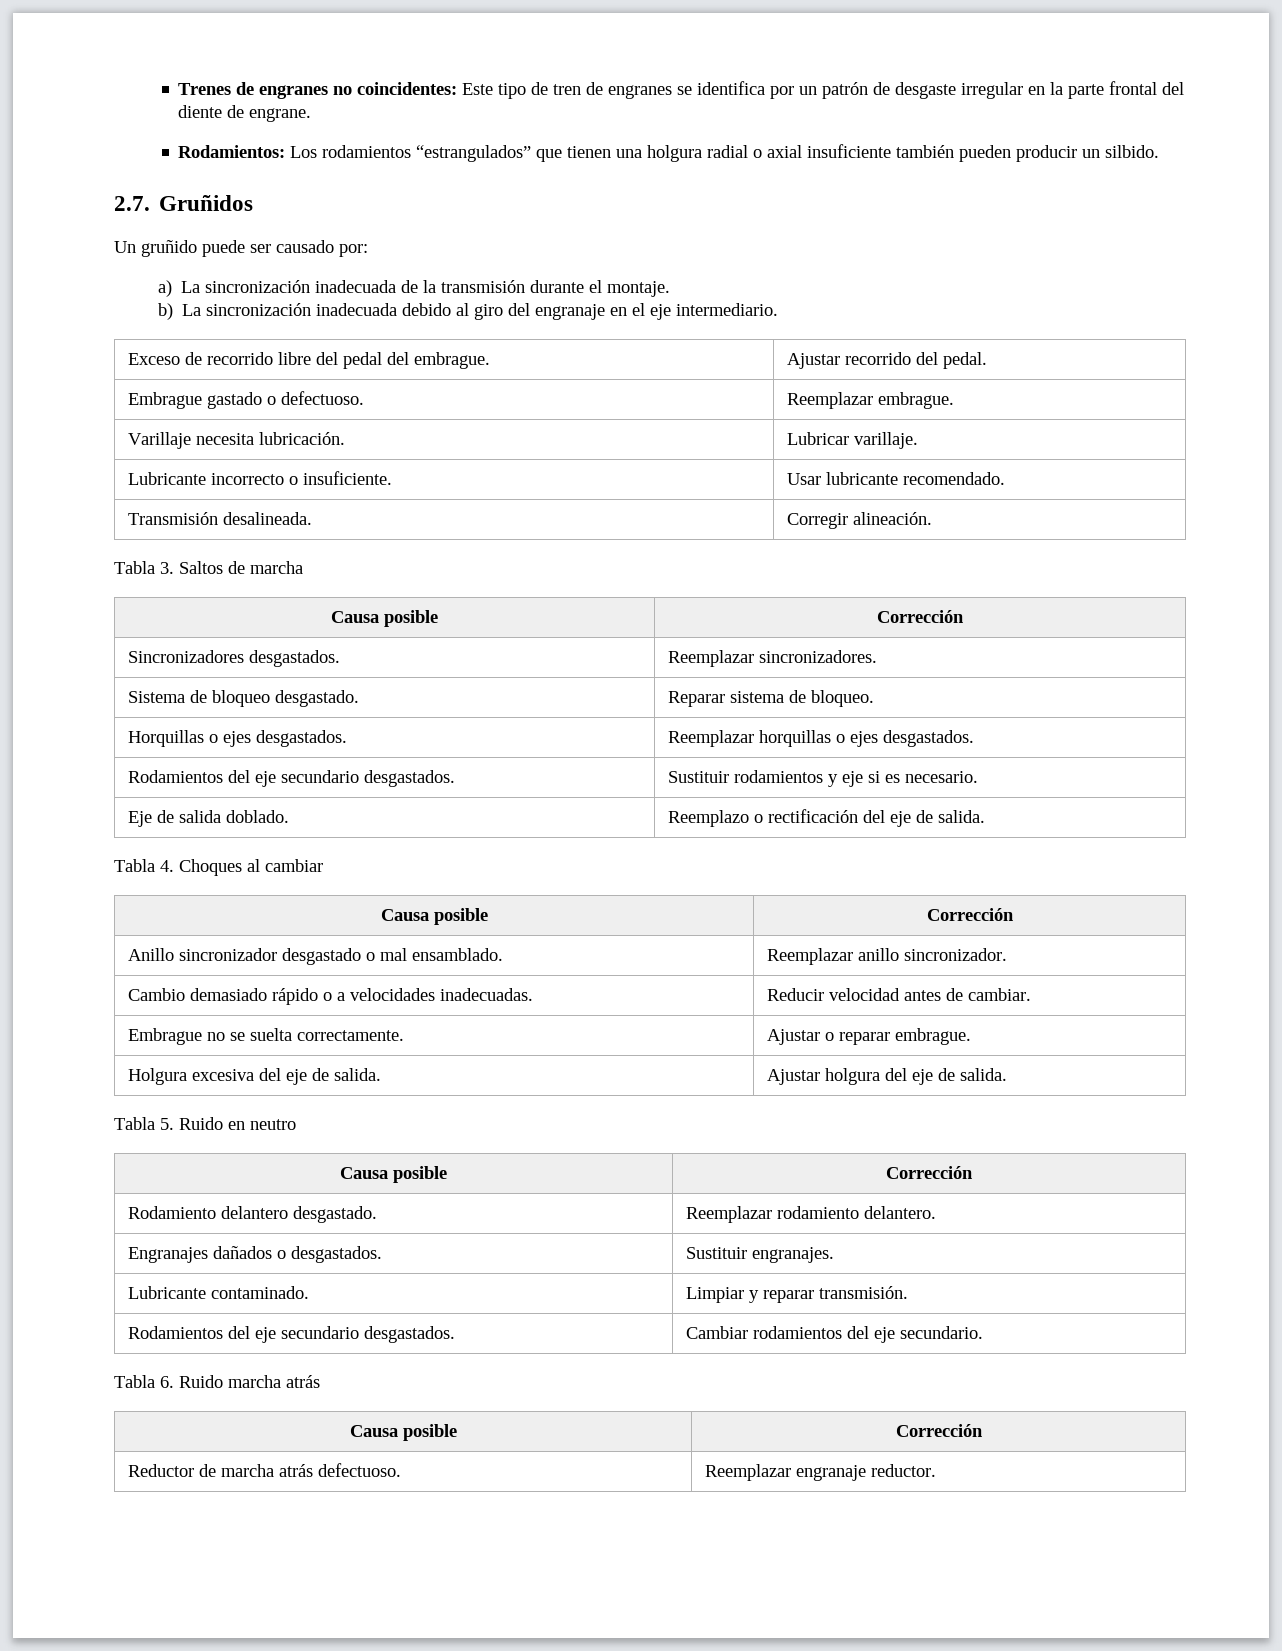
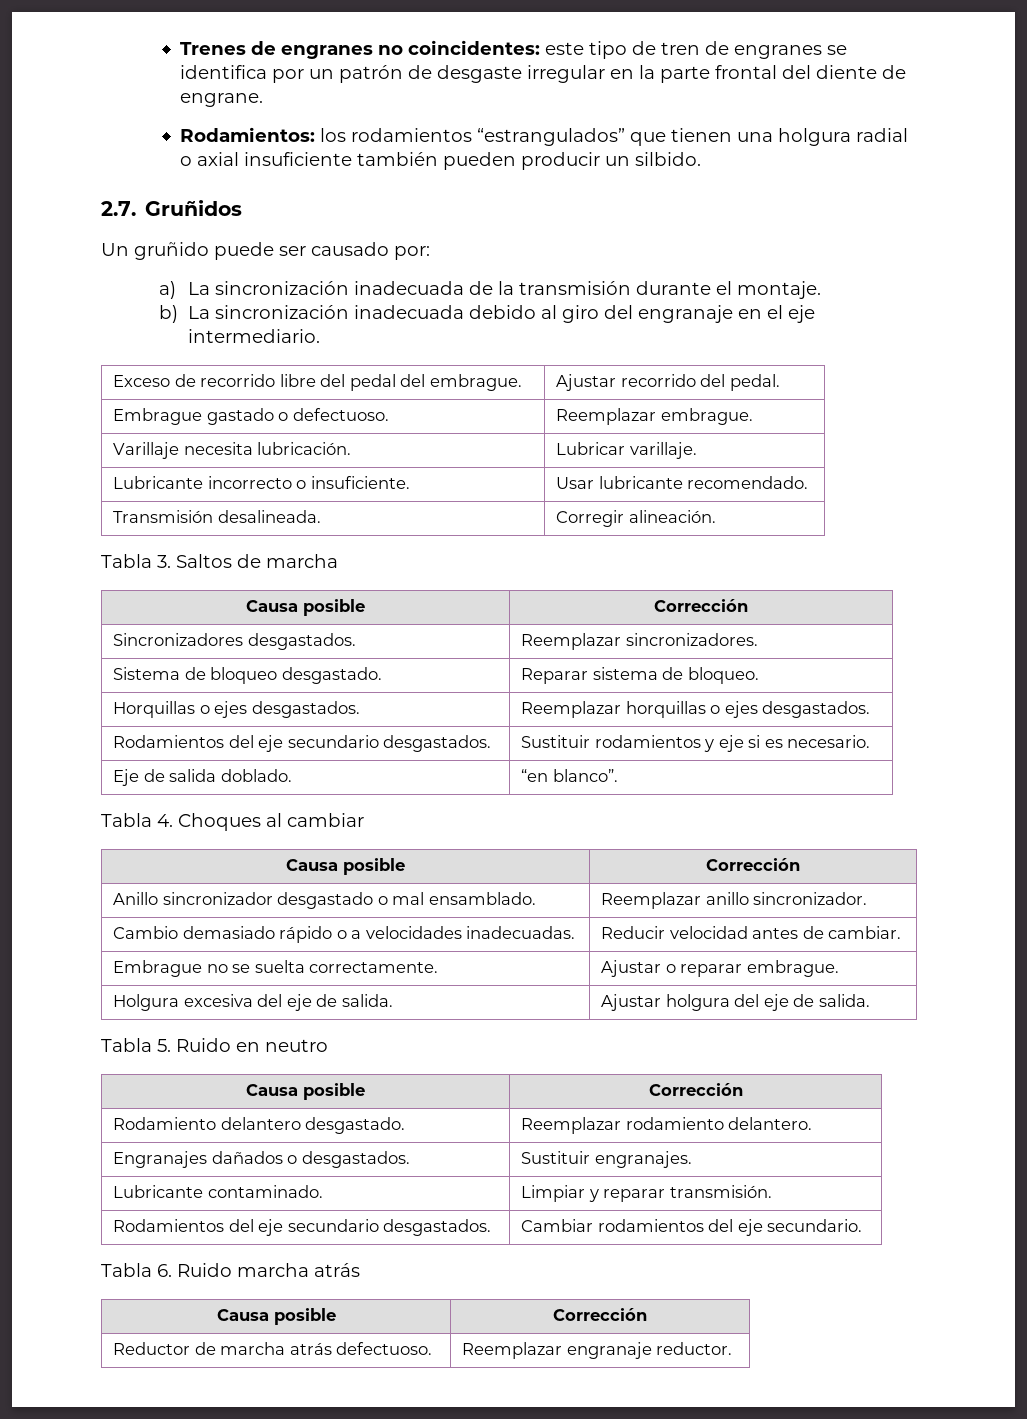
- Trenes de engranes no coincidentes: Este tipo de tren de engranes se identifica por un patrón de desgaste irregular en la parte frontal del diente de engrane.
+ Trenes de engranes no coincidentes: este tipo de tren de engranes se identifica por un patrón de desgaste irregular en la parte frontal del diente de engrane.
- Rodamientos: Los rodamientos “estrangulados” que tienen una holgura radial o axial insuficiente también pueden producir un silbido.
+ Rodamientos: los rodamientos “estrangulados” que tienen una holgura radial o axial insuficiente también pueden producir un silbido.
- Eje de salida doblado. | Reemplazo o rectificación del eje de salida.
+ Eje de salida doblado. | “en blanco”.

